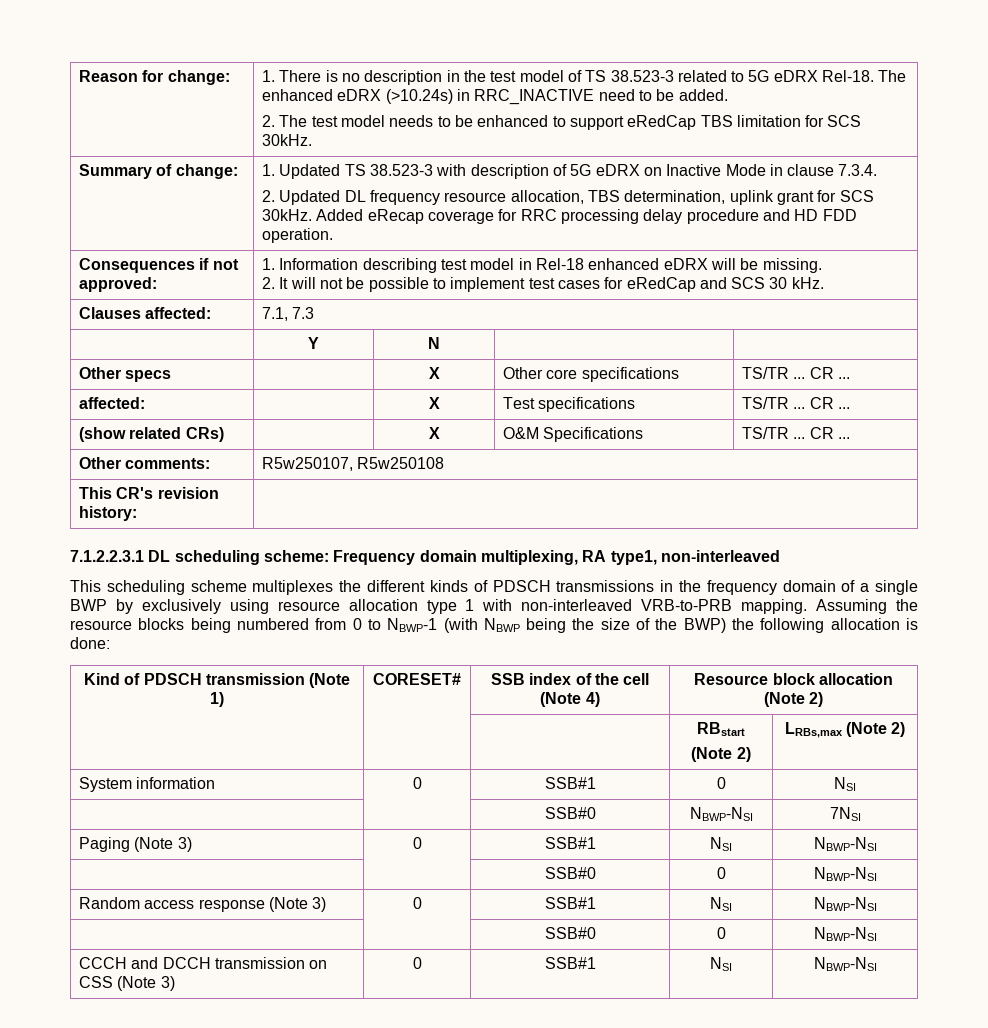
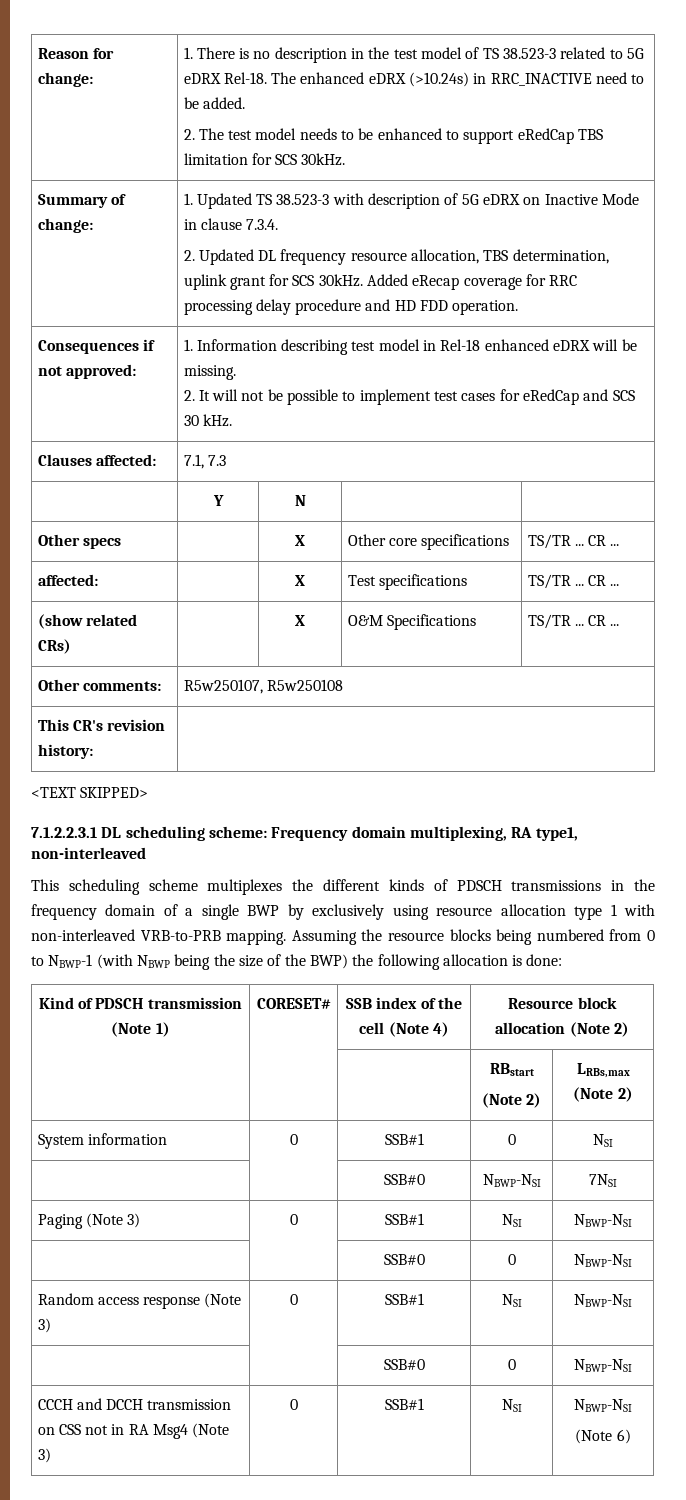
+ <TEXT SKIPPED>
- CCCH and DCCH transmission on CSS (Note 3) | 0 | SSB#1 | NSI | NBWP-NSI
+ CCCH and DCCH transmission on CSS not in RA Msg4 (Note 3) | 0 | SSB#1 | NSI | NBWP-NSI
+ (Note 6)

